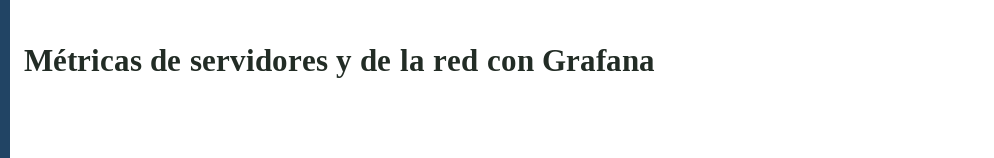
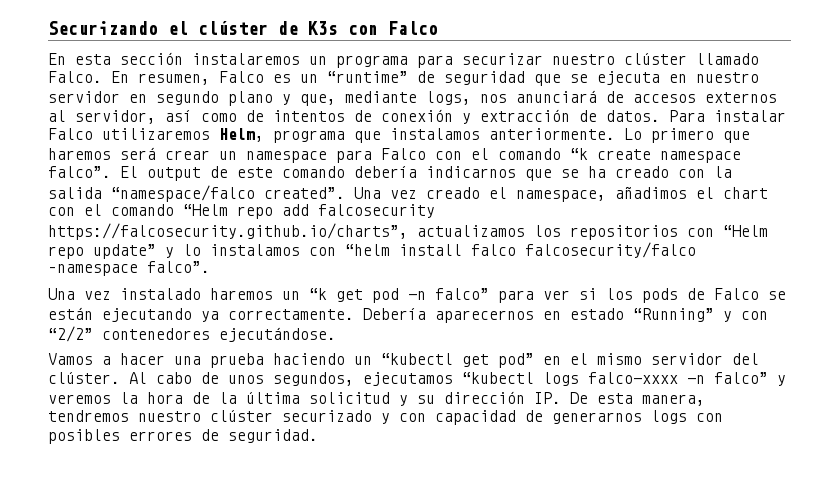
- Métricas de servidores y de la red con Grafana
+ Securizando el clúster de K3s con Falco
+ En esta sección instalaremos un programa para securizar nuestro clúster llamado Falco. En resumen, Falco es un “runtime” de seguridad que se ejecuta en nuestro servidor en segundo plano y que, mediante logs, nos anunciará de accesos externos al servidor, así como de intentos de conexión y extracción de datos. Para instalar Falco utilizaremos Helm, programa que instalamos anteriormente. Lo primero que haremos será crear un namespace para Falco con el comando “k create namespace falco”. El output de este comando debería indicarnos que se ha creado con la salida “namespace/falco created”. Una vez creado el namespace, añadimos el chart con el comando “Helm repo add falcosecurity https://falcosecurity.github.io/charts”, actualizamos los repositorios con “Helm repo update” y lo instalamos con “helm install falco falcosecurity/falco –namespace falco”.
+ Una vez instalado haremos un “k get pod -n falco” para ver si los pods de Falco se están ejecutando ya correctamente. Debería aparecernos en estado “Running” y con “2/2” contenedores ejecutándose.
+ Vamos a hacer una prueba haciendo un “kubectl get pod” en el mismo servidor del clúster. Al cabo de unos segundos, ejecutamos “kubectl logs falco-xxxx -n falco” y veremos la hora de la última solicitud y su dirección IP. De esta manera, tendremos nuestro clúster securizado y con capacidad de generarnos logs con posibles errores de seguridad.

